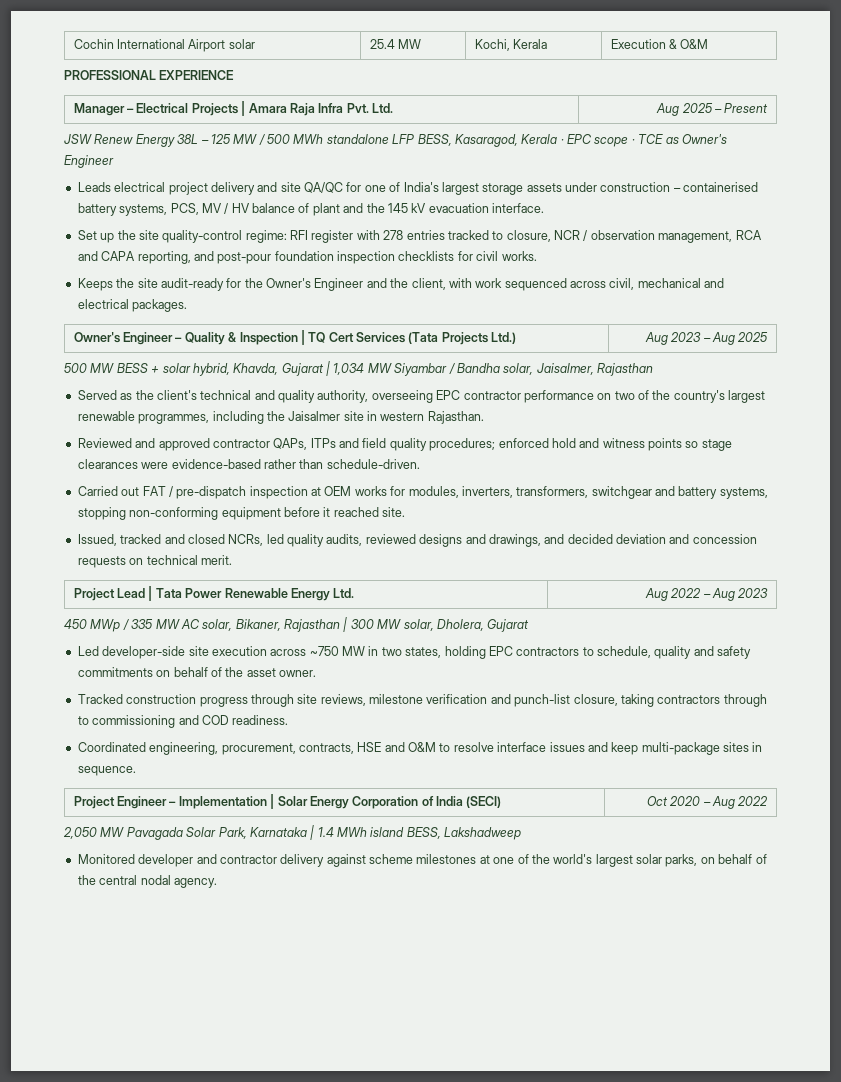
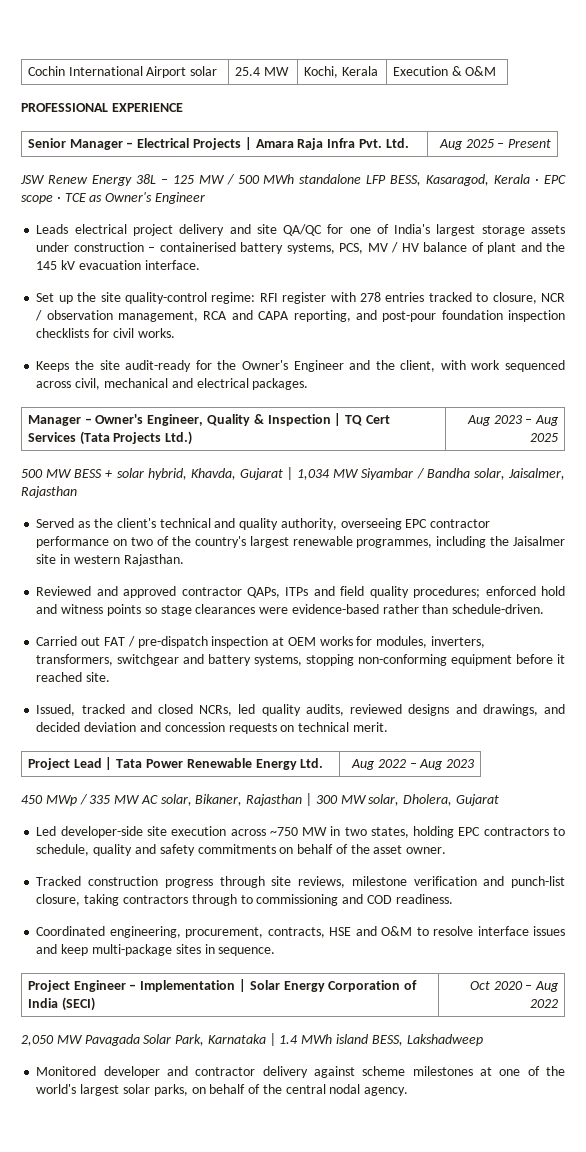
- Manager – Electrical Projects | Amara Raja Infra Pvt. Ltd. | Aug 2025 – Present
+ Senior Manager – Electrical Projects | Amara Raja Infra Pvt. Ltd. | Aug 2025 – Present
- Owner's Engineer – Quality & Inspection | TQ Cert Services (Tata Projects Ltd.) | Aug 2023 – Aug 2025
+ Manager – Owner's Engineer, Quality & Inspection | TQ Cert Services (Tata Projects Ltd.) | Aug 2023 – Aug 2025

